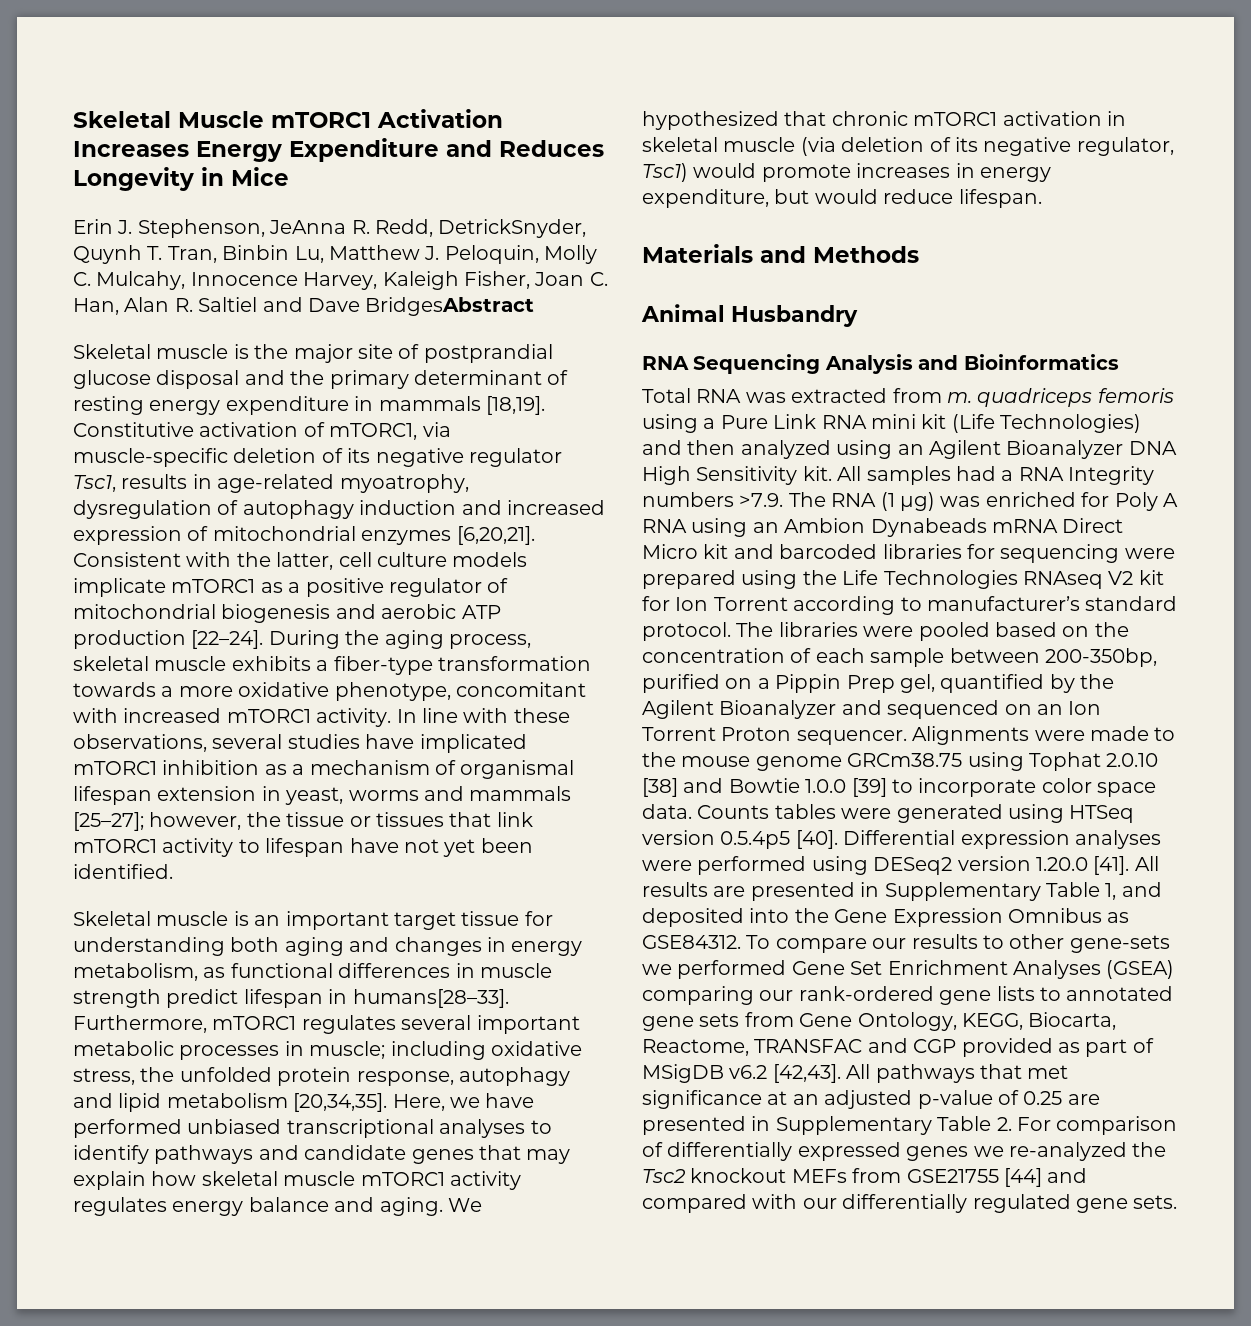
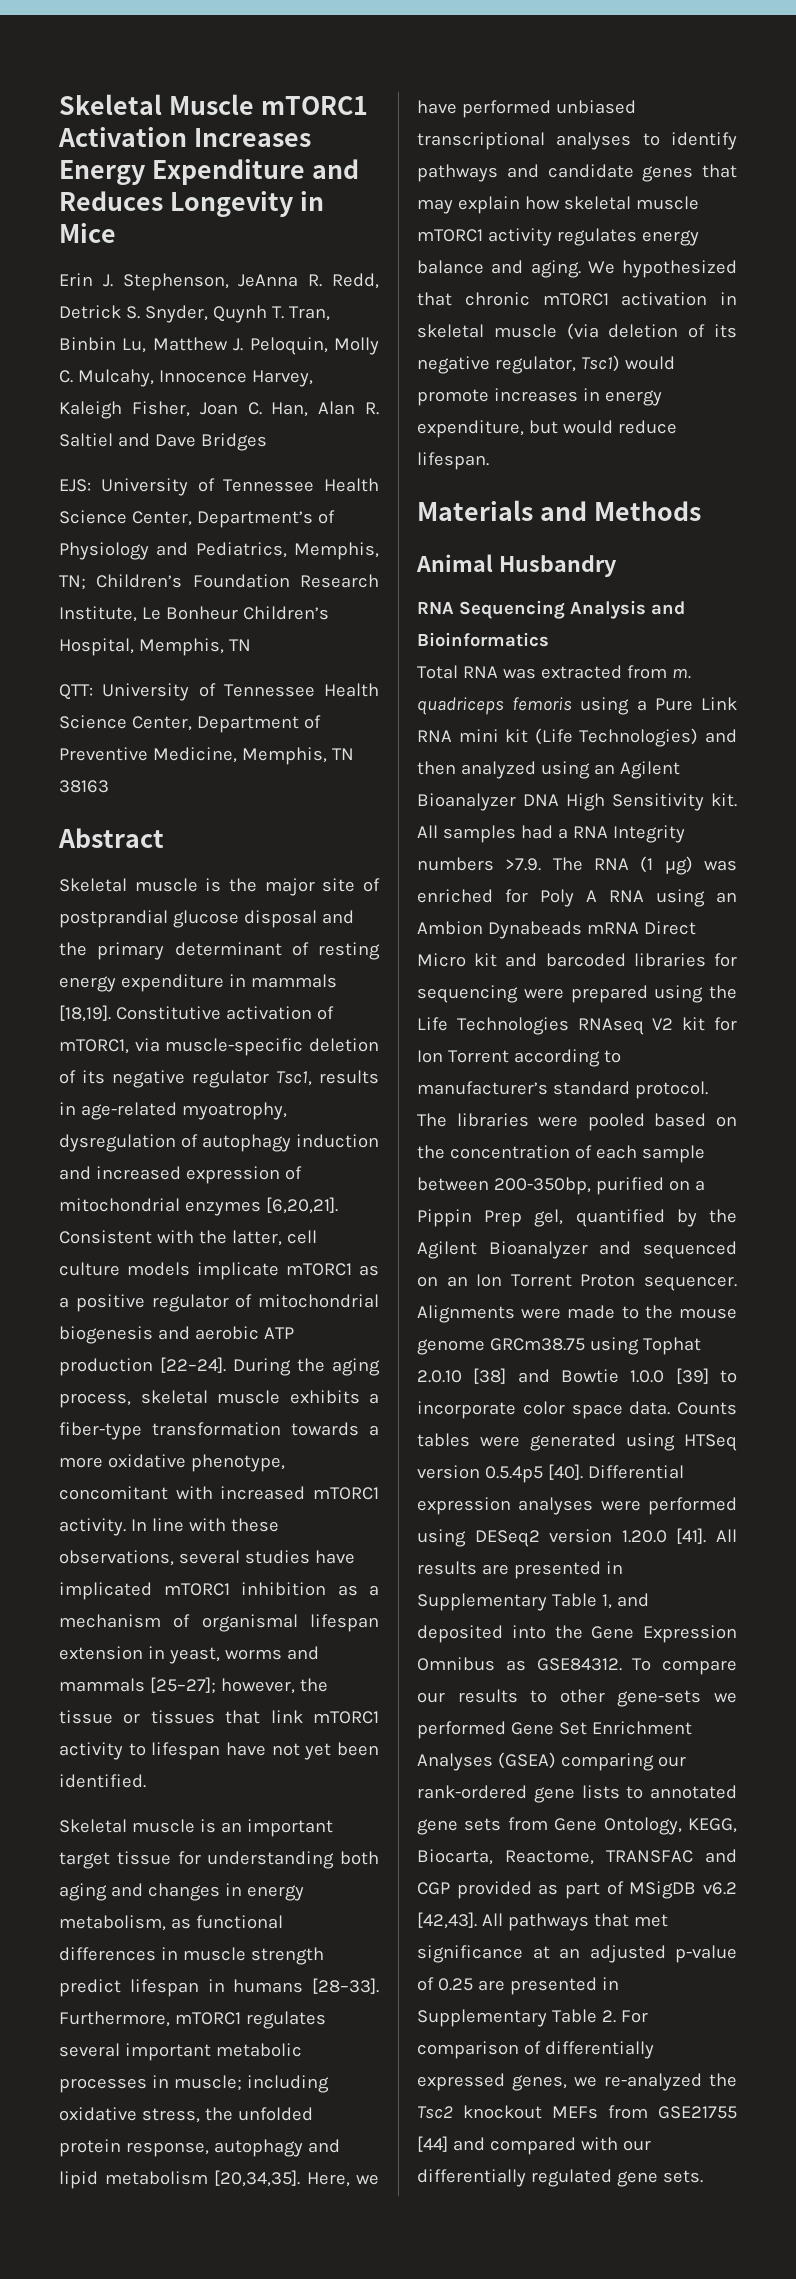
- Erin J. Stephenson, JeAnna R. Redd, DetrickSnyder, Quynh T. Tran, Binbin Lu, Matthew J. Peloquin, Molly C. Mulcahy, Innocence Harvey, Kaleigh Fisher, Joan C. Han, Alan R. Saltiel and Dave BridgesAbstract
+ Erin J. Stephenson, JeAnna R. Redd, Detrick S. Snyder, Quynh T. Tran, Binbin Lu, Matthew J. Peloquin, Molly C. Mulcahy, Innocence Harvey, Kaleigh Fisher, Joan C. Han, Alan R. Saltiel and Dave Bridges
+ EJS: University of Tennessee Health Science Center, Department’s of Physiology and Pediatrics, Memphis, TN; Children’s Foundation Research Institute, Le Bonheur Children’s Hospital, Memphis, TN
+ QTT: University of Tennessee Health Science Center, Department of Preventive Medicine, Memphis, TN 38163
+ Abstract
- Skeletal muscle is an important target tissue for understanding both aging and changes in energy metabolism, as functional differences in muscle strength predict lifespan in humans[28–33].
+ Skeletal muscle is an important target tissue for understanding both aging and changes in energy metabolism, as functional differences in muscle strength predict lifespan in humans [28–33].
- All pathways that met significance at an adjusted p-value of 0.25 are presented in Supplementary Table 2. For comparison of differentially expressed genes we re-analyzed the Tsc2 knockout MEFs from GSE21755 [44] and compared with our differentially regulated gene sets.
+ All pathways that met significance at an adjusted p-value of 0.25 are presented in Supplementary Table 2. For comparison of differentially expressed genes, we re-analyzed the Tsc2 knockout MEFs from GSE21755 [44] and compared with our differentially regulated gene sets.

